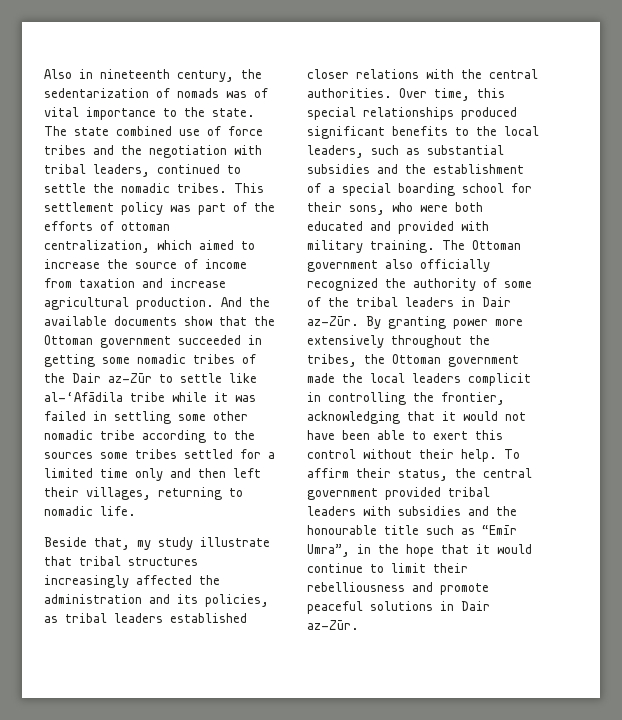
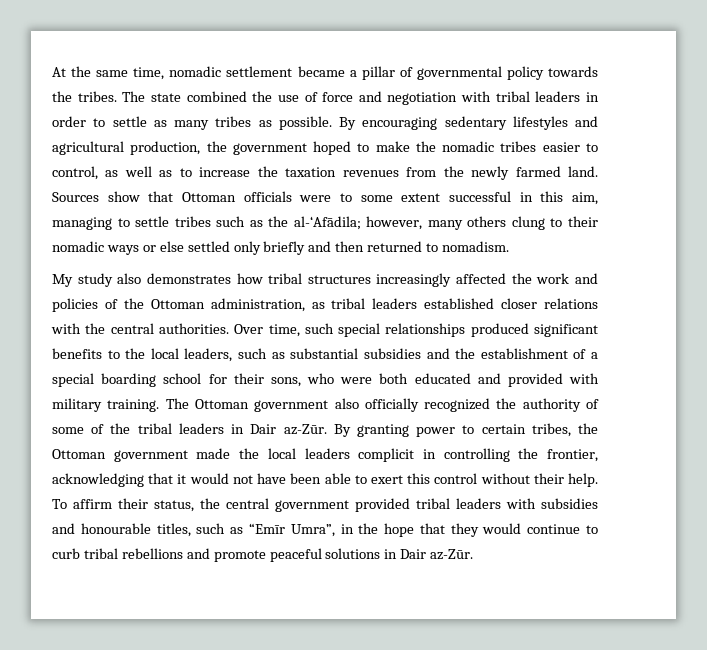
- Also in nineteenth century, the sedentarization of nomads was of vital importance to the state.
+ At the same time, nomadic settlement became a pillar of governmental policy towards the tribes.
- The state combined use of force tribes and the negotiation with tribal leaders, continued to settle the nomadic tribes. This settlement policy was part of the efforts of ottoman centralization, which aimed to increase the source of income from taxation and increase agricultural production. And the available documents show that the Ottoman government succeeded in getting some nomadic tribes of the Dair az-Zūr to settle like al-‘Afādila tribe while it was failed in settling some other nomadic tribe according to the sources some tribes settled for a limited time only and then left their villages, returning to nomadic life.
- Beside that, my study illustrate that tribal structures increasingly affected the administration and its policies, as tribal leaders established closer relations with the central authorities.
+ The state combined the use of force and negotiation with tribal leaders in order to settle as many tribes as possible. By encouraging sedentary lifestyles and agricultural production, the government hoped to make the nomadic tribes easier to control, as well as to increase the taxation revenues from the newly farmed land. Sources show that Ottoman officials were to some extent successful in this aim, managing to settle tribes such as the al-‘Afādila; however, many others clung to their nomadic ways or else settled only briefly and then returned to nomadism.
+ My study also demonstrates how tribal structures increasingly affected the work and policies of the Ottoman administration, as tribal leaders established closer relations with the central authorities.
- Over time, this special relationships produced significant benefits to the local leaders, such as substantial subsidies and the establishment of a special boarding school for their sons, who were both educated and provided with military training.
+ Over time, such special relationships produced significant benefits to the local leaders, such as substantial subsidies and the establishment of a special boarding school for their sons, who were both educated and provided with military training.
- By granting power more extensively throughout the tribes, the Ottoman government made the local leaders complicit in controlling the frontier, acknowledging that it would not have been able to exert this control without their help.
+ By granting power to certain tribes, the Ottoman government made the local leaders complicit in controlling the frontier, acknowledging that it would not have been able to exert this control without their help.
- To affirm their status, the central government provided tribal leaders with subsidies and the honourable title such as “Emīr Umra”, in the hope that it would continue to limit their rebelliousness and promote peaceful solutions in Dair az-Zūr.
+ To affirm their status, the central government provided tribal leaders with subsidies and honourable titles, such as “Emīr Umra”, in the hope that they would continue to curb tribal rebellions and promote peaceful solutions in Dair az-Zūr.

